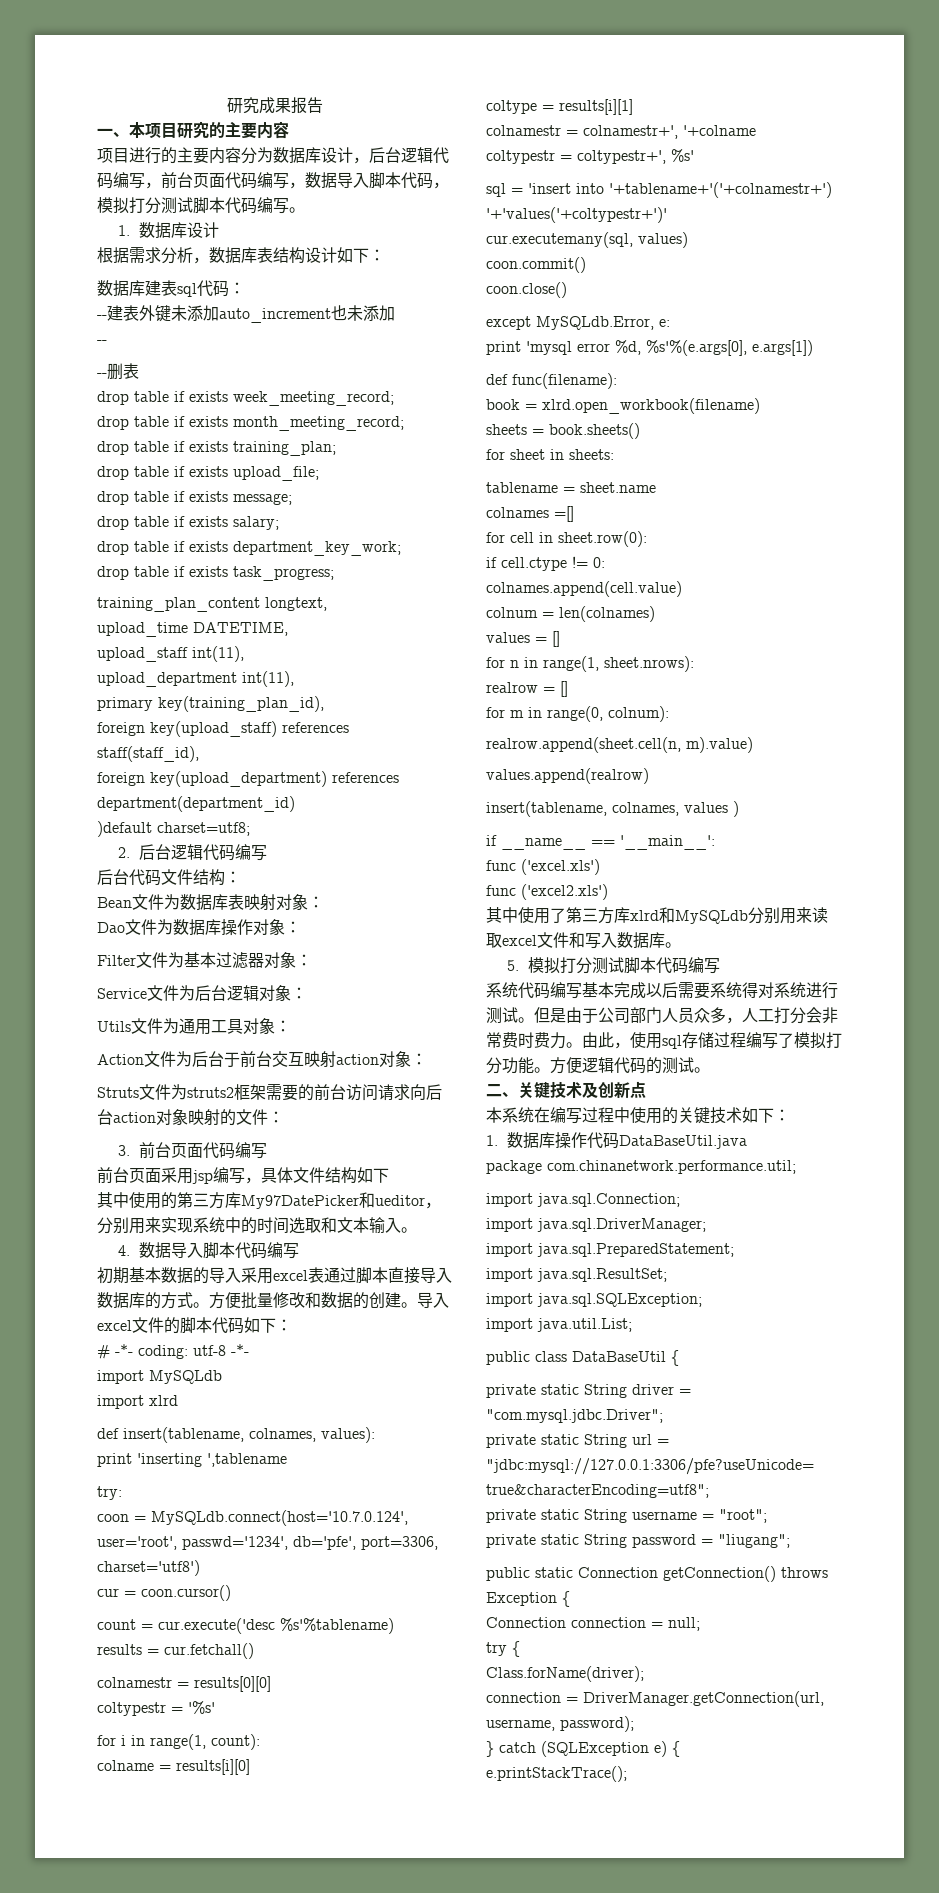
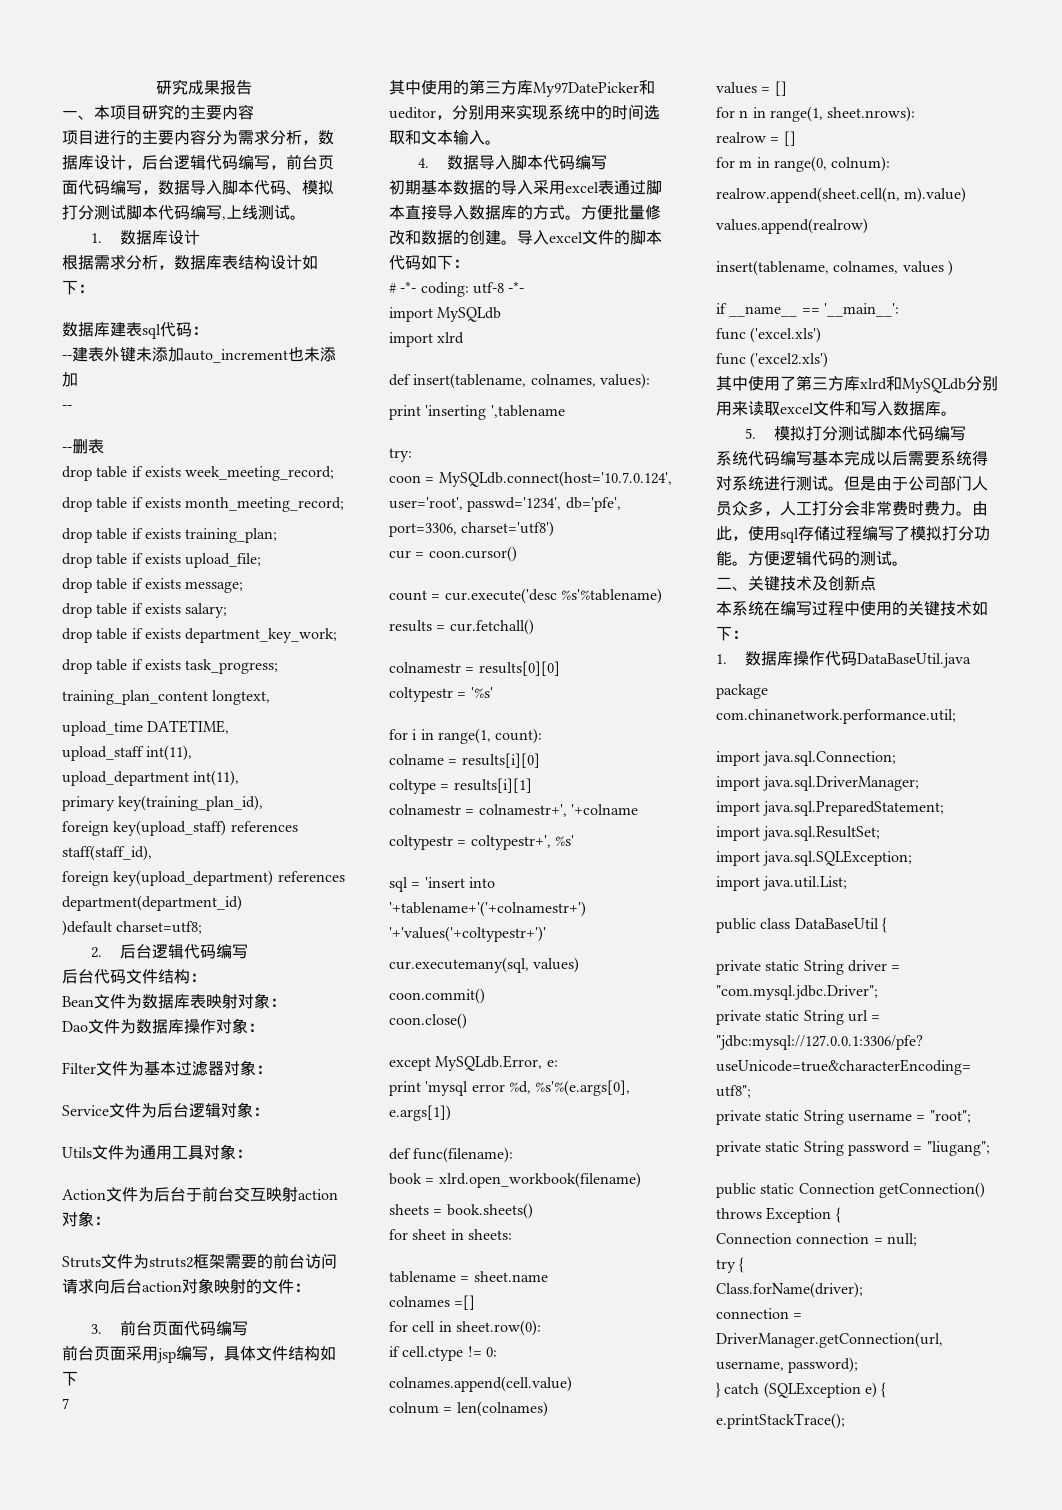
- 项目进行的主要内容分为数据库设计，后台逻辑代码编写，前台页面代码编写，数据导入脚本代码，模拟打分测试脚本代码编写。
+ 项目进行的主要内容分为需求分析，数据库设计，后台逻辑代码编写，前台页面代码编写，数据导入脚本代码、模拟打分测试脚本代码编写,上线测试。
+ 7

